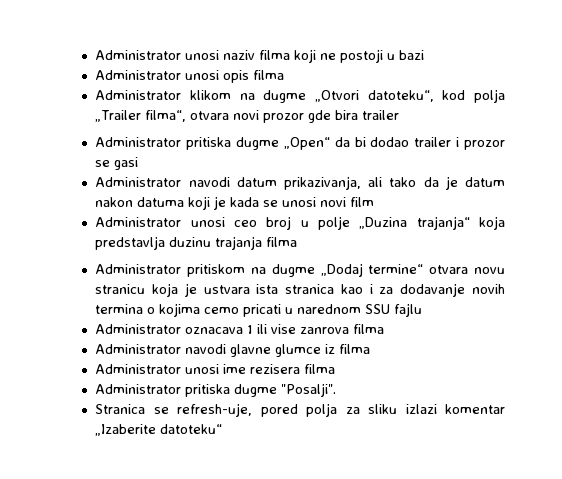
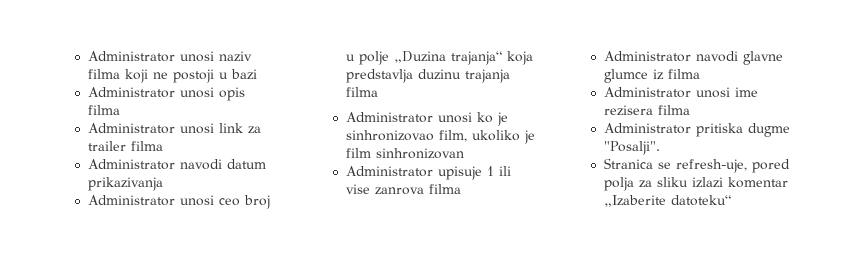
- Administrator klikom na dugme „Otvori datoteku“, kod polja „Trailer filma“, otvara novi prozor gde bira trailer
- Administrator pritiska dugme „Open“ da bi dodao trailer i prozor se gasi
- Administrator navodi datum prikazivanja, ali tako da je datum nakon datuma koji je kada se unosi novi film
+ Administrator unosi link za trailer filma
+ Administrator navodi datum prikazivanja
- Administrator pritiskom na dugme „Dodaj termine“ otvara novu stranicu koja je ustvara ista stranica kao i za dodavanje novih termina o kojima cemo pricati u narednom SSU fajlu
- Administrator oznacava 1 ili vise zanrova filma
+ Administrator unosi ko je sinhronizovao film, ukoliko je film sinhronizovan
+ Administrator upisuje 1 ili vise zanrova filma

